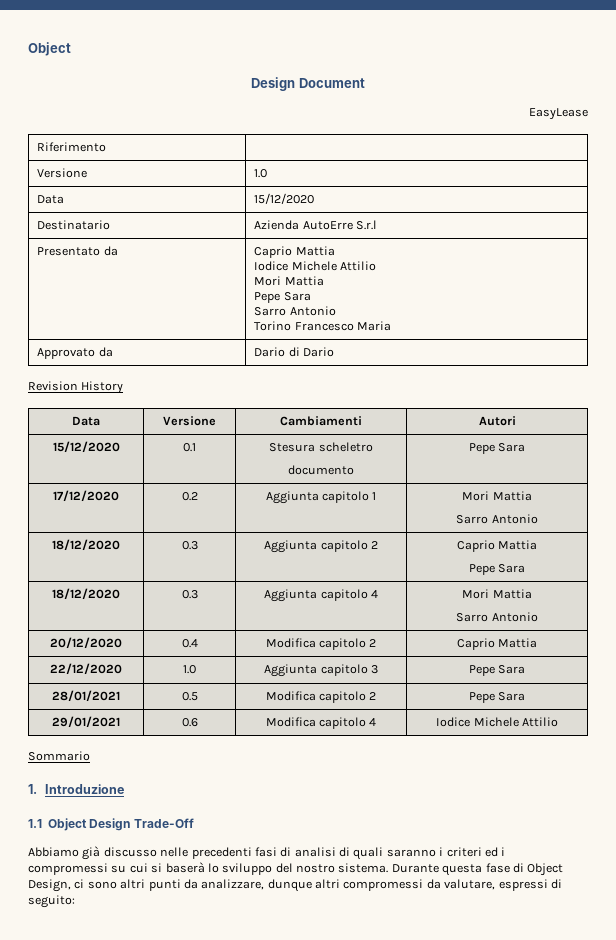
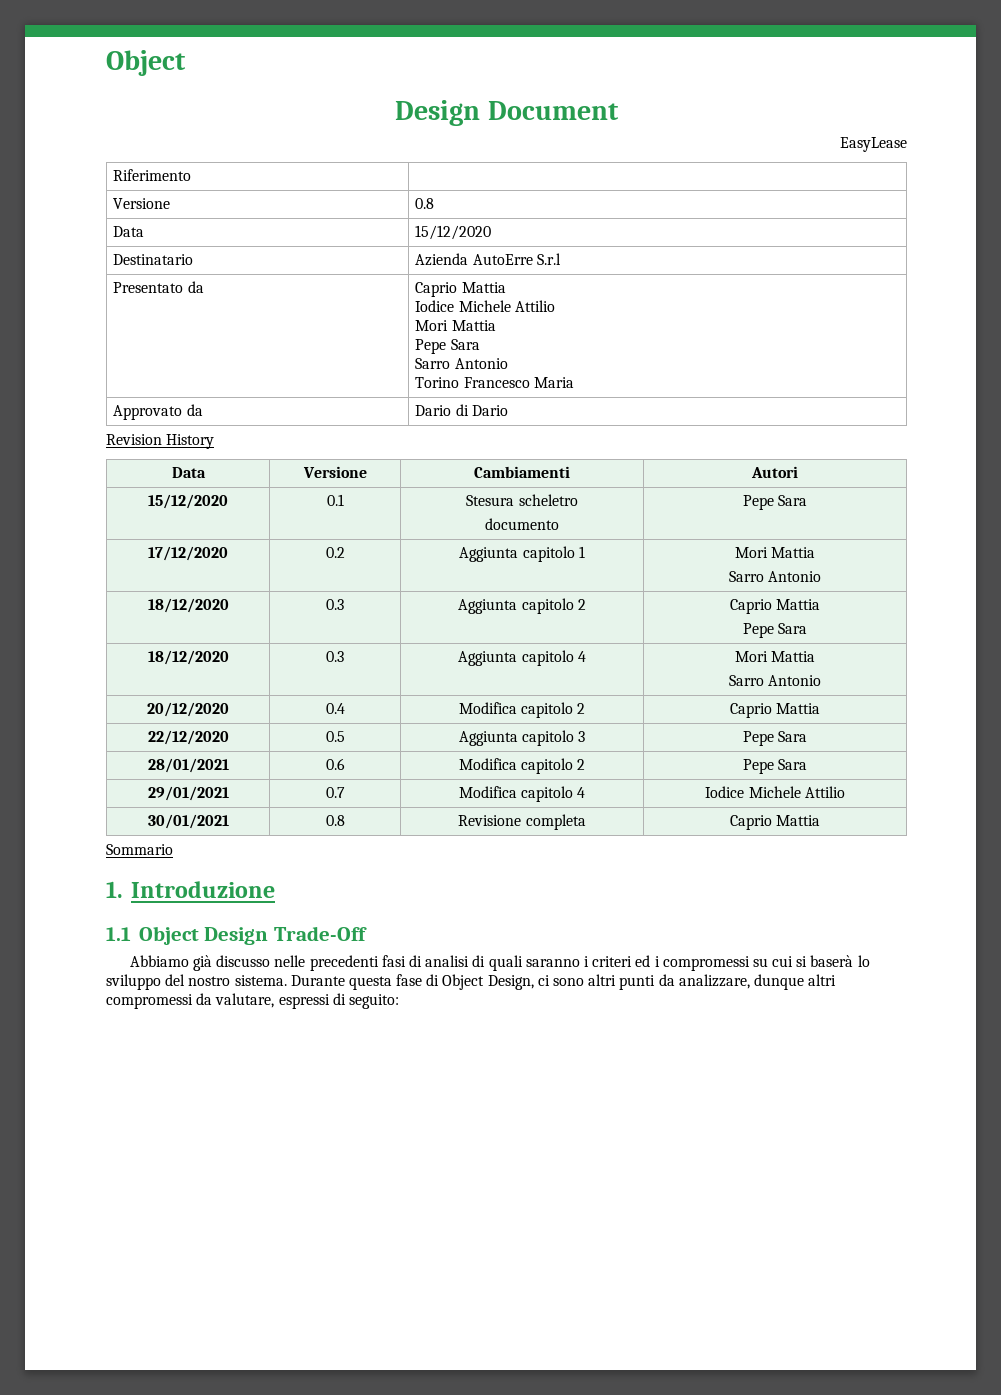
- Versione | 1.0
+ Versione | 0.8
- 22/12/2020 | 1.0 | Aggiunta capitolo 3 | Pepe Sara
+ 22/12/2020 | 0.5 | Aggiunta capitolo 3 | Pepe Sara
- 28/01/2021 | 0.5 | Modifica capitolo 2 | Pepe Sara
+ 28/01/2021 | 0.6 | Modifica capitolo 2 | Pepe Sara
- 29/01/2021 | 0.6 | Modifica capitolo 4 | Iodice Michele Attilio
+ 29/01/2021 | 0.7 | Modifica capitolo 4 | Iodice Michele Attilio
+ 30/01/2021 | 0.8 | Revisione completa | Caprio Mattia

